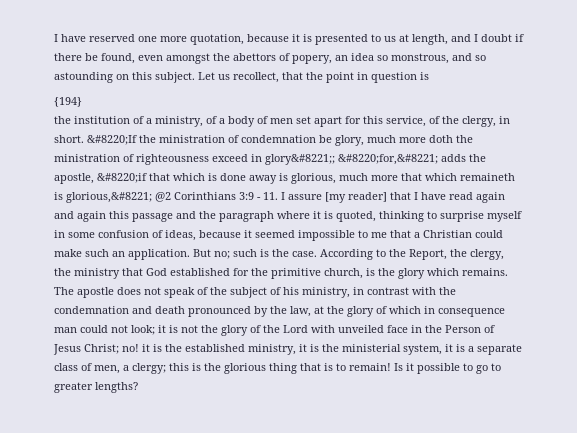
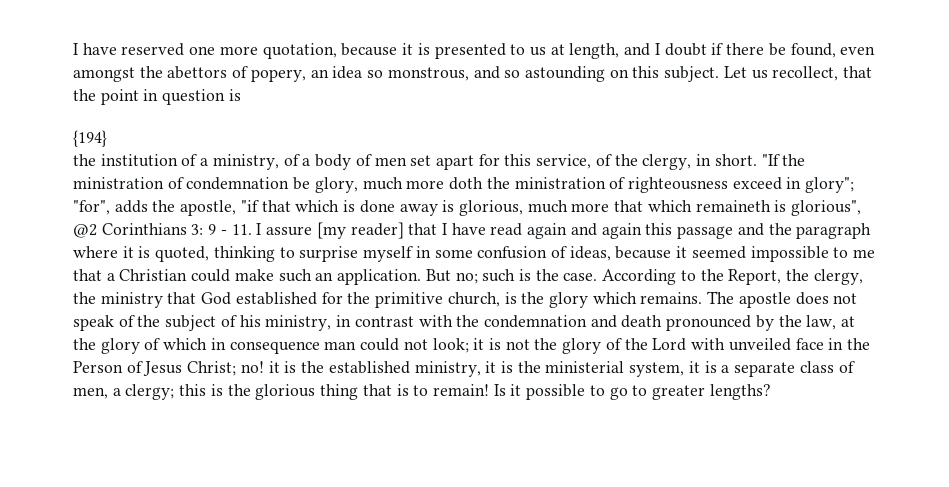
- &#8220;If the ministration of condemnation be glory, much more doth the ministration of righteousness exceed in glory&#8221;; &#8220;for,&#8221; adds the apostle, &#8220;if that which is done away is glorious, much more that which remaineth is glorious,&#8221; @2 Corinthians 3:9 - 11. I assure [my reader] that I have read again and again this passage and the paragraph where it is quoted, thinking to surprise myself in some confusion of ideas, because it seemed impossible to me that a Christian could make such an application.
+ "If the ministration of condemnation be glory, much more doth the ministration of righteousness exceed in glory"; "for", adds the apostle, "if that which is done away is glorious, much more that which remaineth is glorious", @2 Corinthians 3: 9 - 11. I assure [my reader] that I have read again and again this passage and the paragraph where it is quoted, thinking to surprise myself in some confusion of ideas, because it seemed impossible to me that a Christian could make such an application.

